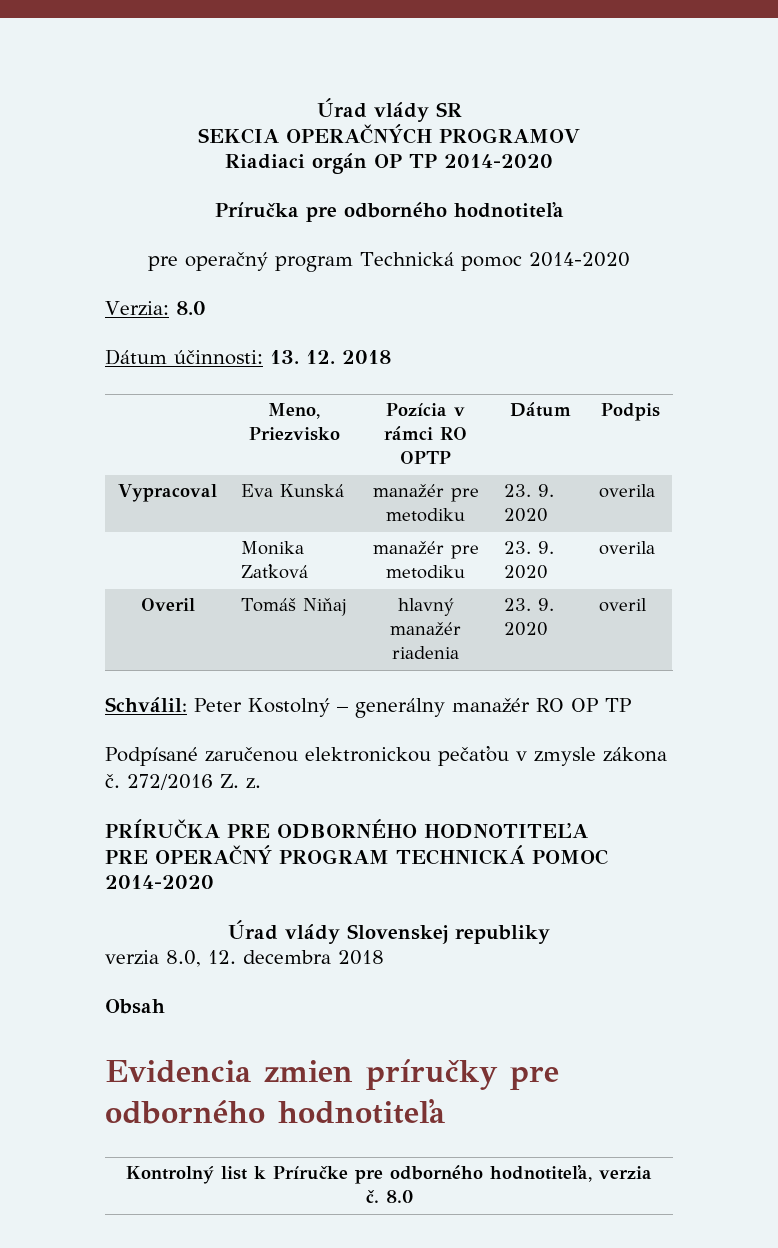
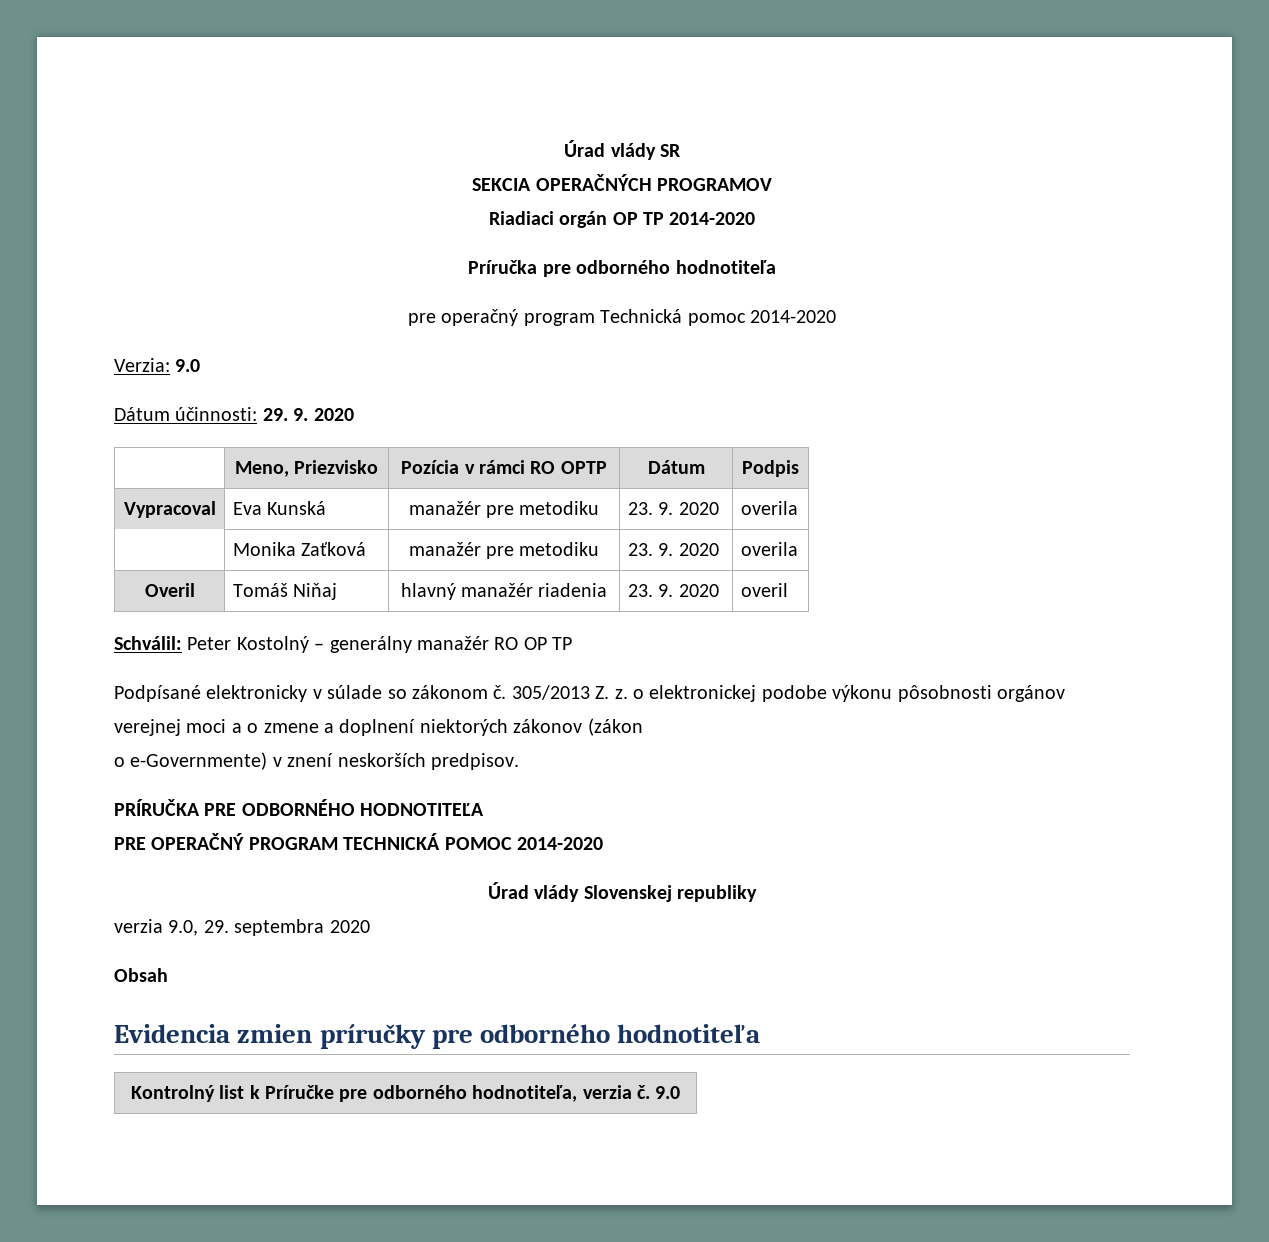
- Verzia: 8.0
+ Verzia: 9.0
- Dátum účinnosti: 13. 12. 2018
+ Dátum účinnosti: 29. 9. 2020
- Podpísané zaručenou elektronickou pečaťou v zmysle zákona č. 272/2016 Z. z.
+ Podpísané elektronicky v súlade so zákonom č. 305/2013 Z. z. o elektronickej podobe výkonu pôsobnosti orgánov verejnej moci a o zmene a doplnení niektorých zákonov (zákon
+ o e-Governmente) v znení neskorších predpisov.
- verzia 8.0, 12. decembra 2018
+ verzia 9.0, 29. septembra 2020
- Kontrolný list k Príručke pre odborného hodnotiteľa, verzia č. 8.0
+ Kontrolný list k Príručke pre odborného hodnotiteľa, verzia č. 9.0

